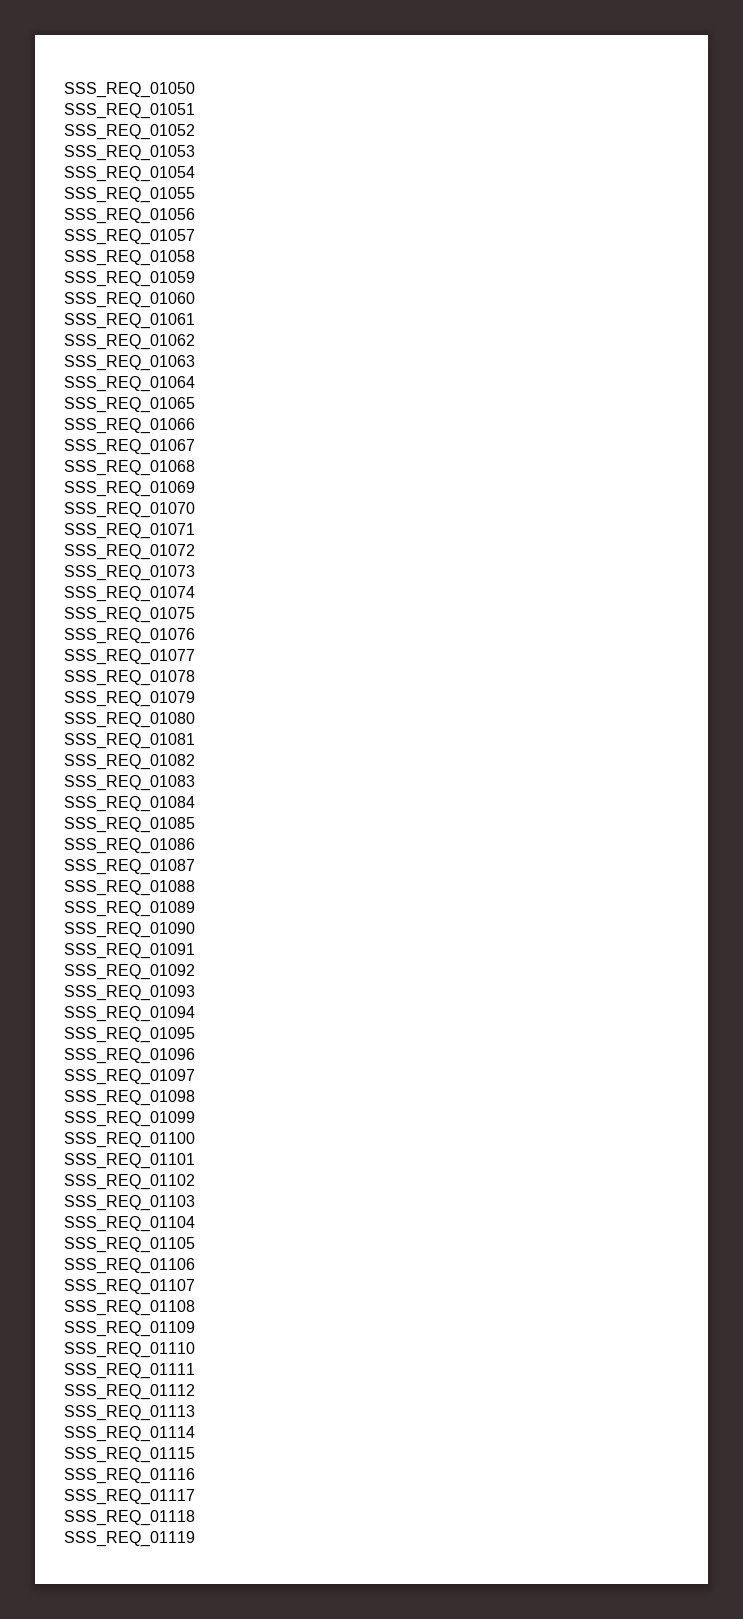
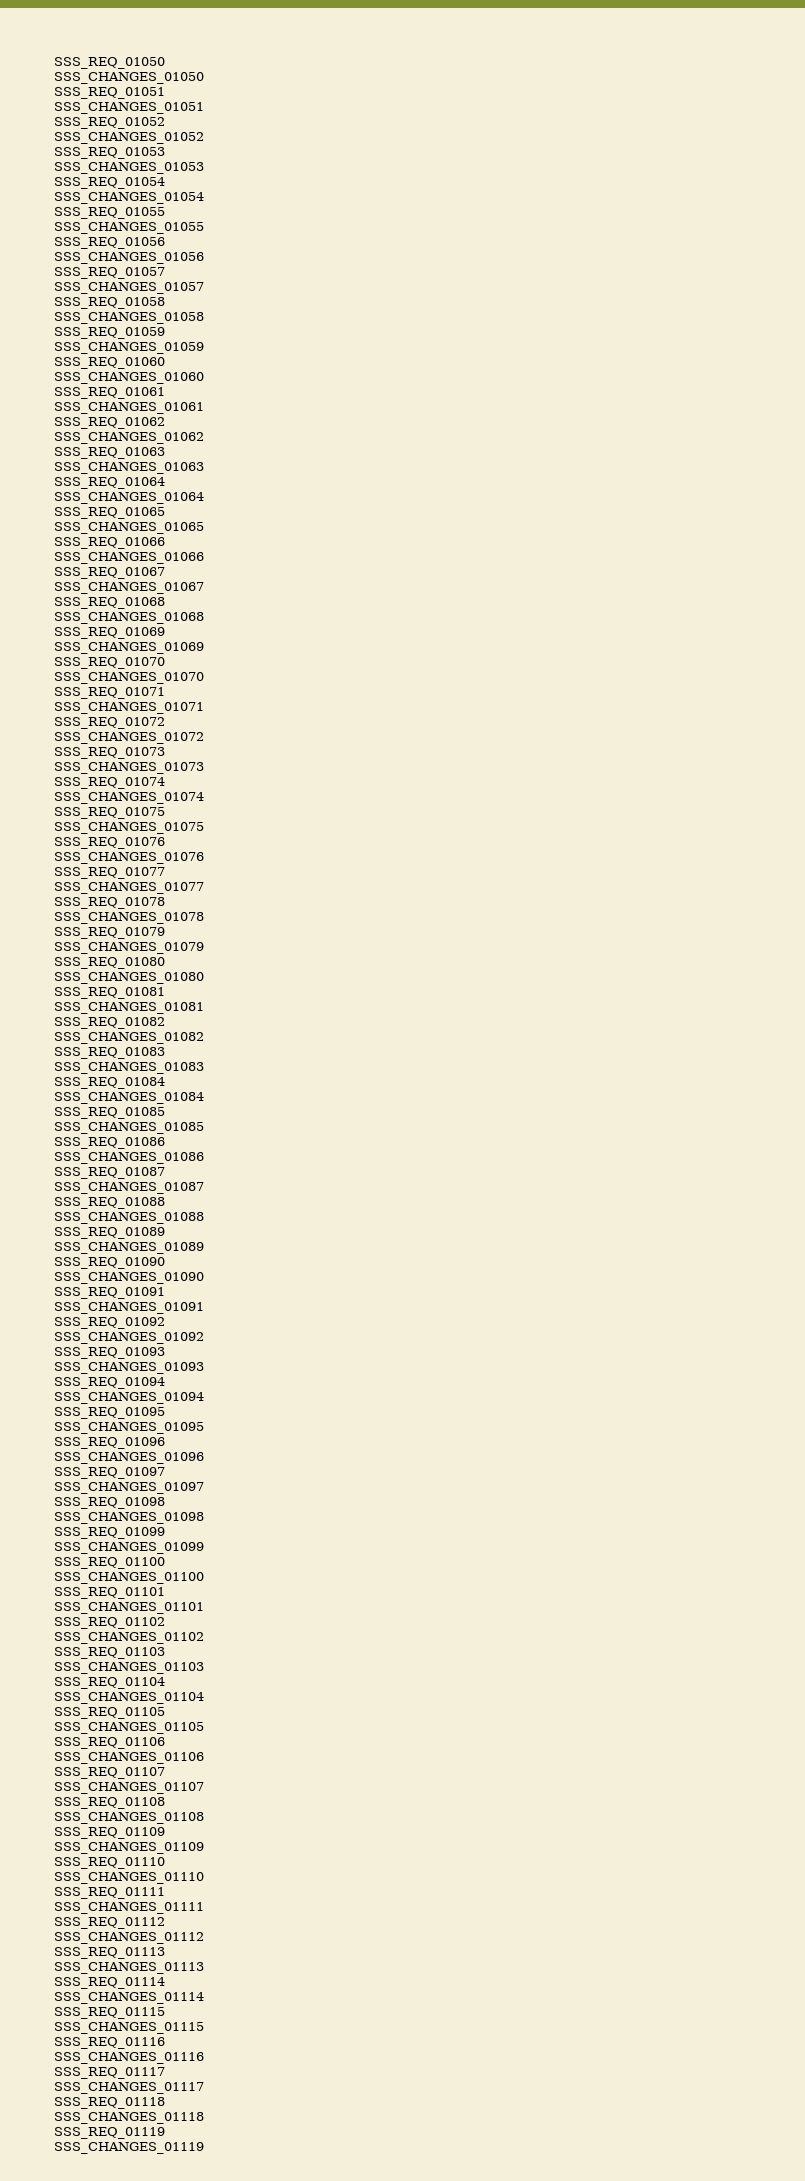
+ SSS_CHANGES_01050
+ SSS_CHANGES_01051
+ SSS_CHANGES_01052
+ SSS_CHANGES_01053
+ SSS_CHANGES_01054
+ SSS_CHANGES_01055
+ SSS_CHANGES_01056
+ SSS_CHANGES_01057
+ SSS_CHANGES_01058
+ SSS_CHANGES_01059
+ SSS_CHANGES_01060
+ SSS_CHANGES_01061
+ SSS_CHANGES_01062
+ SSS_CHANGES_01063
+ SSS_CHANGES_01064
+ SSS_CHANGES_01065
+ SSS_CHANGES_01066
+ SSS_CHANGES_01067
+ SSS_CHANGES_01068
+ SSS_CHANGES_01069
+ SSS_CHANGES_01070
+ SSS_CHANGES_01071
+ SSS_CHANGES_01072
+ SSS_CHANGES_01073
+ SSS_CHANGES_01074
+ SSS_CHANGES_01075
+ SSS_CHANGES_01076
+ SSS_CHANGES_01077
+ SSS_CHANGES_01078
+ SSS_CHANGES_01079
+ SSS_CHANGES_01080
+ SSS_CHANGES_01081
+ SSS_CHANGES_01082
+ SSS_CHANGES_01083
+ SSS_CHANGES_01084
+ SSS_CHANGES_01085
+ SSS_CHANGES_01086
+ SSS_CHANGES_01087
+ SSS_CHANGES_01088
+ SSS_CHANGES_01089
+ SSS_CHANGES_01090
+ SSS_CHANGES_01091
+ SSS_CHANGES_01092
+ SSS_CHANGES_01093
+ SSS_CHANGES_01094
+ SSS_CHANGES_01095
+ SSS_CHANGES_01096
+ SSS_CHANGES_01097
+ SSS_CHANGES_01098
+ SSS_CHANGES_01099
+ SSS_CHANGES_01100
+ SSS_CHANGES_01101
+ SSS_CHANGES_01102
+ SSS_CHANGES_01103
+ SSS_CHANGES_01104
+ SSS_CHANGES_01105
+ SSS_CHANGES_01106
+ SSS_CHANGES_01107
+ SSS_CHANGES_01108
+ SSS_CHANGES_01109
+ SSS_CHANGES_01110
+ SSS_CHANGES_01111
+ SSS_CHANGES_01112
+ SSS_CHANGES_01113
+ SSS_CHANGES_01114
+ SSS_CHANGES_01115
+ SSS_CHANGES_01116
+ SSS_CHANGES_01117
+ SSS_CHANGES_01118
+ SSS_CHANGES_01119

